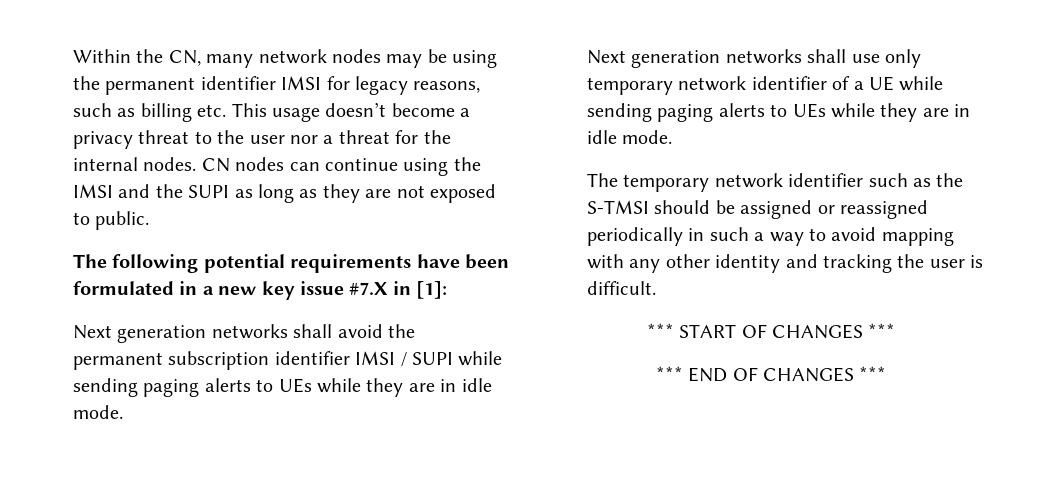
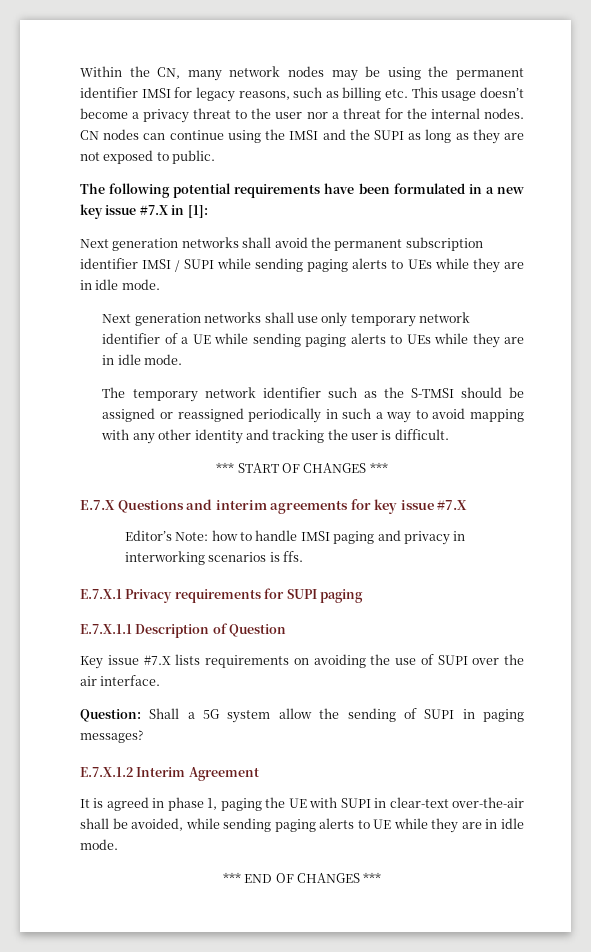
+ E.7.X Questions and interim agreements for key issue #7.X
+ Editor’s Note: how to handle IMSI paging and privacy in interworking scenarios is ffs.
+ E.7.X.1 Privacy requirements for SUPI paging
+ E.7.X.1.1 Description of Question
+ Key issue #7.X lists requirements on avoiding the use of SUPI over the air interface.
+ Question: Shall a 5G system allow the sending of SUPI in paging messages?
+ E.7.X.1.2 Interim Agreement
+ It is agreed in phase 1, paging the UE with SUPI in clear-text over-the-air shall be avoided, while sending paging alerts to UE while they are in idle mode.

